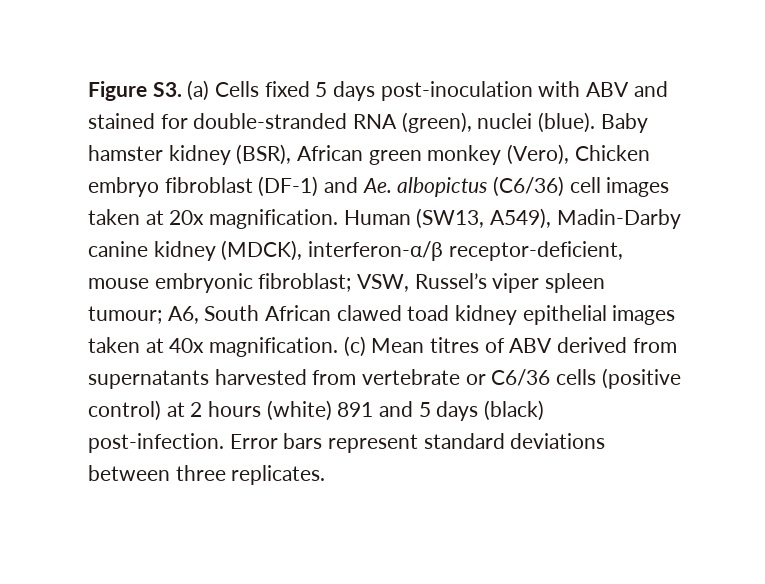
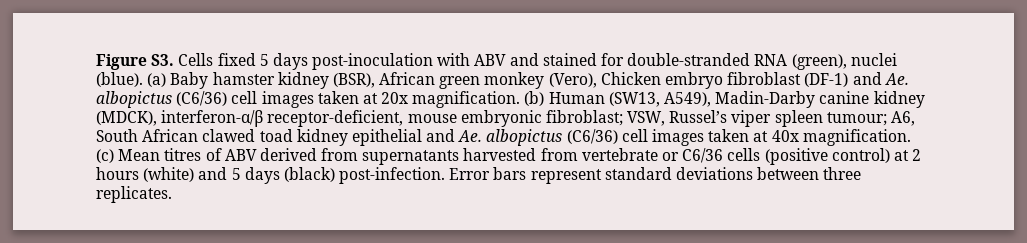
- Figure S3. (a) Cells fixed 5 days post-inoculation with ABV and stained for double-stranded RNA (green), nuclei (blue).
+ Figure S3. Cells fixed 5 days post-inoculation with ABV and stained for double-stranded RNA (green), nuclei (blue).
- Baby hamster kidney (BSR), African green monkey (Vero), Chicken embryo fibroblast (DF-1) and Ae. albopictus (C6/36) cell images taken at 20x magnification.
+ (a) Baby hamster kidney (BSR), African green monkey (Vero), Chicken embryo fibroblast (DF-1) and Ae. albopictus (C6/36) cell images taken at 20x magnification.
- Human (SW13, A549), Madin-Darby canine kidney (MDCK), interferon-α/β receptor-deficient, mouse embryonic fibroblast; VSW, Russel’s viper spleen tumour; A6, South African clawed toad kidney epithelial images taken at 40x magnification.
+ (b) Human (SW13, A549), Madin-Darby canine kidney (MDCK), interferon-α/β receptor-deficient, mouse embryonic fibroblast; VSW, Russel’s viper spleen tumour; A6, South African clawed toad kidney epithelial and Ae. albopictus (C6/36) cell images taken at 40x magnification.
- (c) Mean titres of ABV derived from supernatants harvested from vertebrate or C6/36 cells (positive control) at 2 hours (white) 891 and 5 days (black) post-infection.
+ (c) Mean titres of ABV derived from supernatants harvested from vertebrate or C6/36 cells (positive control) at 2 hours (white) and 5 days (black) post-infection.

